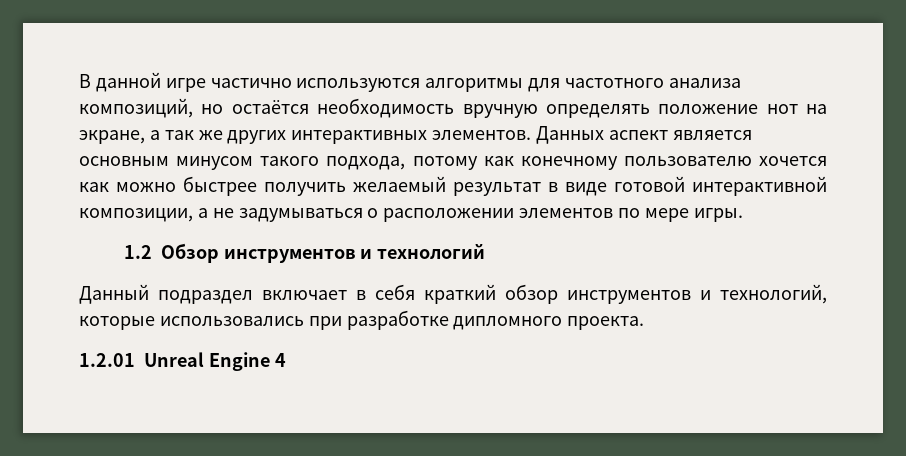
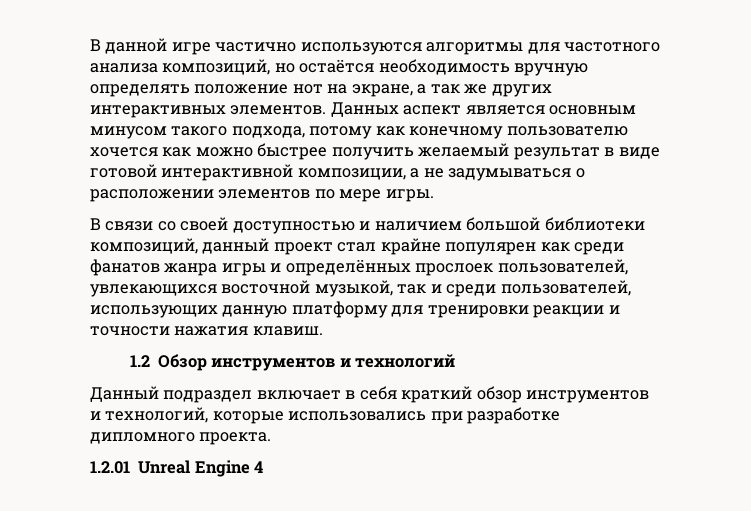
+ В связи со своей доступностью и наличием большой библиотеки композиций, данный проект стал крайне популярен как среди фанатов жанра игры и определённых прослоек пользователей, увлекающихся восточной музыкой, так и среди пользователей, использующих данную платформу для тренировки реакции и точности нажатия клавиш.

